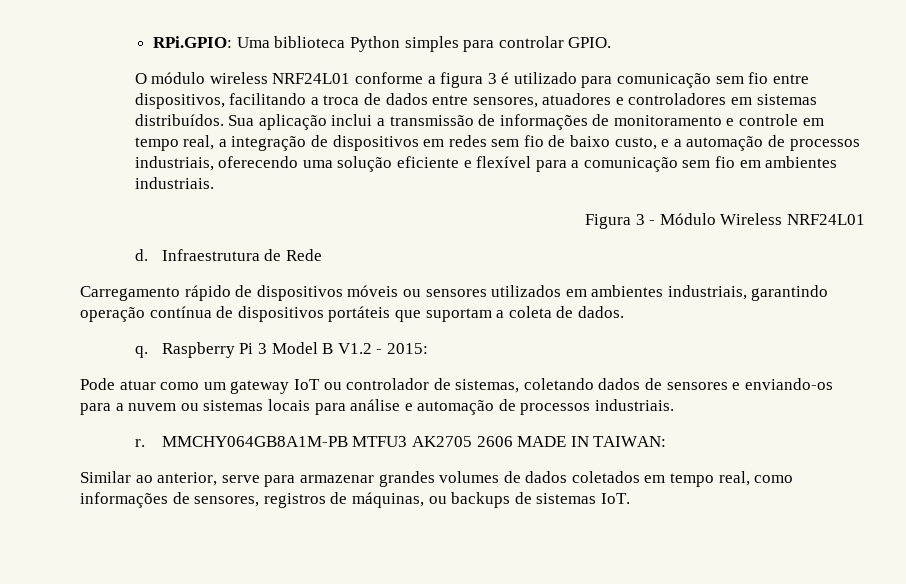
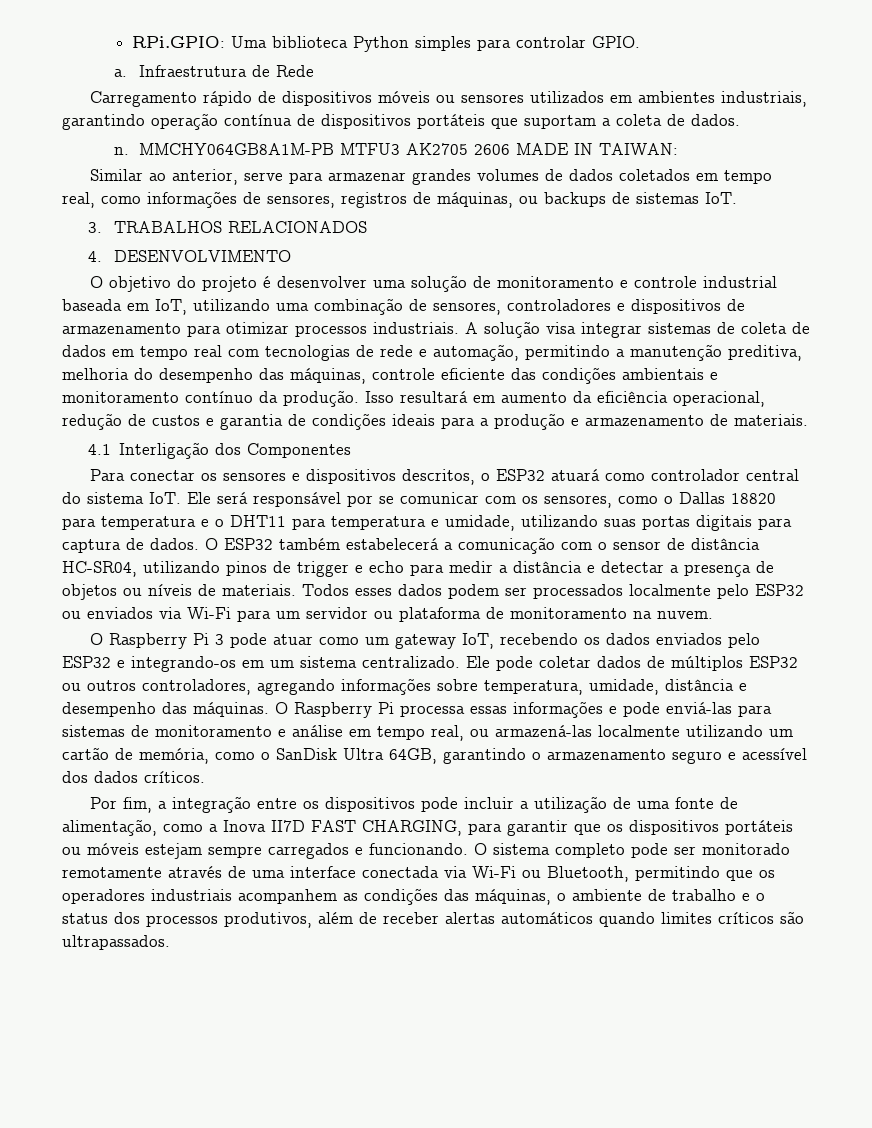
- O módulo wireless NRF24L01 conforme a figura 3 é utilizado para comunicação sem fio entre dispositivos, facilitando a troca de dados entre sensores, atuadores e controladores em sistemas distribuídos. Sua aplicação inclui a transmissão de informações de monitoramento e controle em tempo real, a integração de dispositivos em redes sem fio de baixo custo, e a automação de processos industriais, oferecendo uma solução eficiente e flexível para a comunicação sem fio em ambientes industriais.
- Figura 3 - Módulo Wireless NRF24L01
- d.
+ a.
- q. Raspberry Pi 3 Model B V1.2 - 2015:
- Pode atuar como um gateway IoT ou controlador de sistemas, coletando dados de sensores e enviando-os para a nuvem ou sistemas locais para análise e automação de processos industriais.
- r.
+ n.
+ 3. TRABALHOS RELACIONADOS
+ 4. DESENVOLVIMENTO
+ O objetivo do projeto é desenvolver uma solução de monitoramento e controle industrial baseada em IoT, utilizando uma combinação de sensores, controladores e dispositivos de armazenamento para otimizar processos industriais. A solução visa integrar sistemas de coleta de dados em tempo real com tecnologias de rede e automação, permitindo a manutenção preditiva, melhoria do desempenho das máquinas, controle eficiente das condições ambientais e monitoramento contínuo da produção. Isso resultará em aumento da eficiência operacional, redução de custos e garantia de condições ideais para a produção e armazenamento de materiais.
+ 4.1 Interligação dos Componentes
+ Para conectar os sensores e dispositivos descritos, o ESP32 atuará como controlador central do sistema IoT. Ele será responsável por se comunicar com os sensores, como o Dallas 18820 para temperatura e o DHT11 para temperatura e umidade, utilizando suas portas digitais para captura de dados. O ESP32 também estabelecerá a comunicação com o sensor de distância HC-SR04, utilizando pinos de trigger e echo para medir a distância e detectar a presença de objetos ou níveis de materiais. Todos esses dados podem ser processados localmente pelo ESP32 ou enviados via Wi-Fi para um servidor ou plataforma de monitoramento na nuvem.
+ O Raspberry Pi 3 pode atuar como um gateway IoT, recebendo os dados enviados pelo ESP32 e integrando-os em um sistema centralizado. Ele pode coletar dados de múltiplos ESP32 ou outros controladores, agregando informações sobre temperatura, umidade, distância e desempenho das máquinas. O Raspberry Pi processa essas informações e pode enviá-las para sistemas de monitoramento e análise em tempo real, ou armazená-las localmente utilizando um cartão de memória, como o SanDisk Ultra 64GB, garantindo o armazenamento seguro e acessível dos dados críticos.
+ Por fim, a integração entre os dispositivos pode incluir a utilização de uma fonte de alimentação, como a Inova II7D FAST CHARGING, para garantir que os dispositivos portáteis ou móveis estejam sempre carregados e funcionando. O sistema completo pode ser monitorado remotamente através de uma interface conectada via Wi-Fi ou Bluetooth, permitindo que os operadores industriais acompanhem as condições das máquinas, o ambiente de trabalho e o status dos processos produtivos, além de receber alertas automáticos quando limites críticos são ultrapassados.

